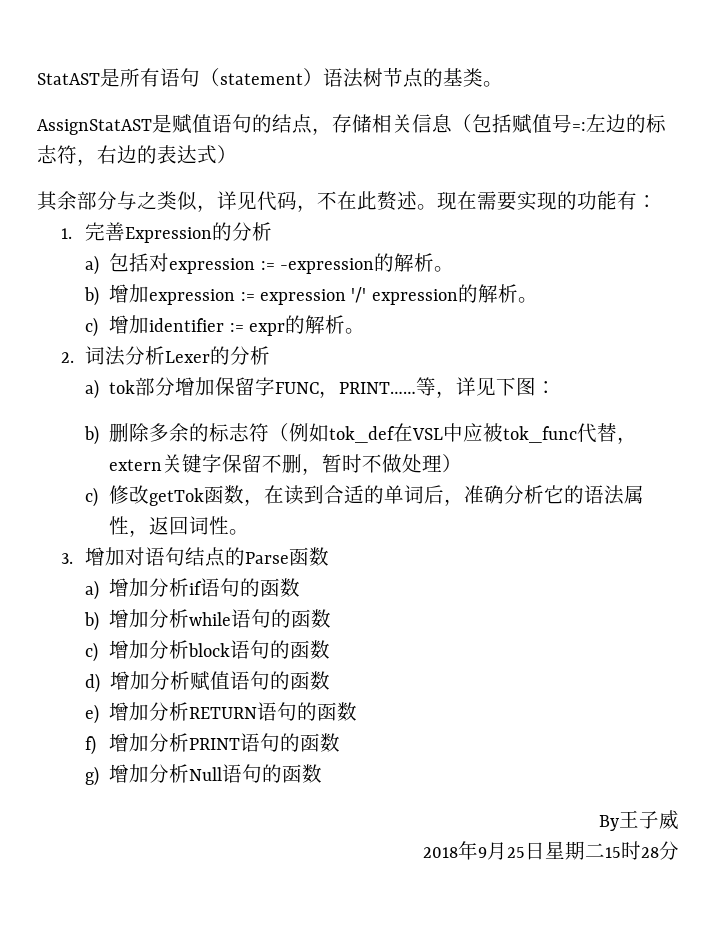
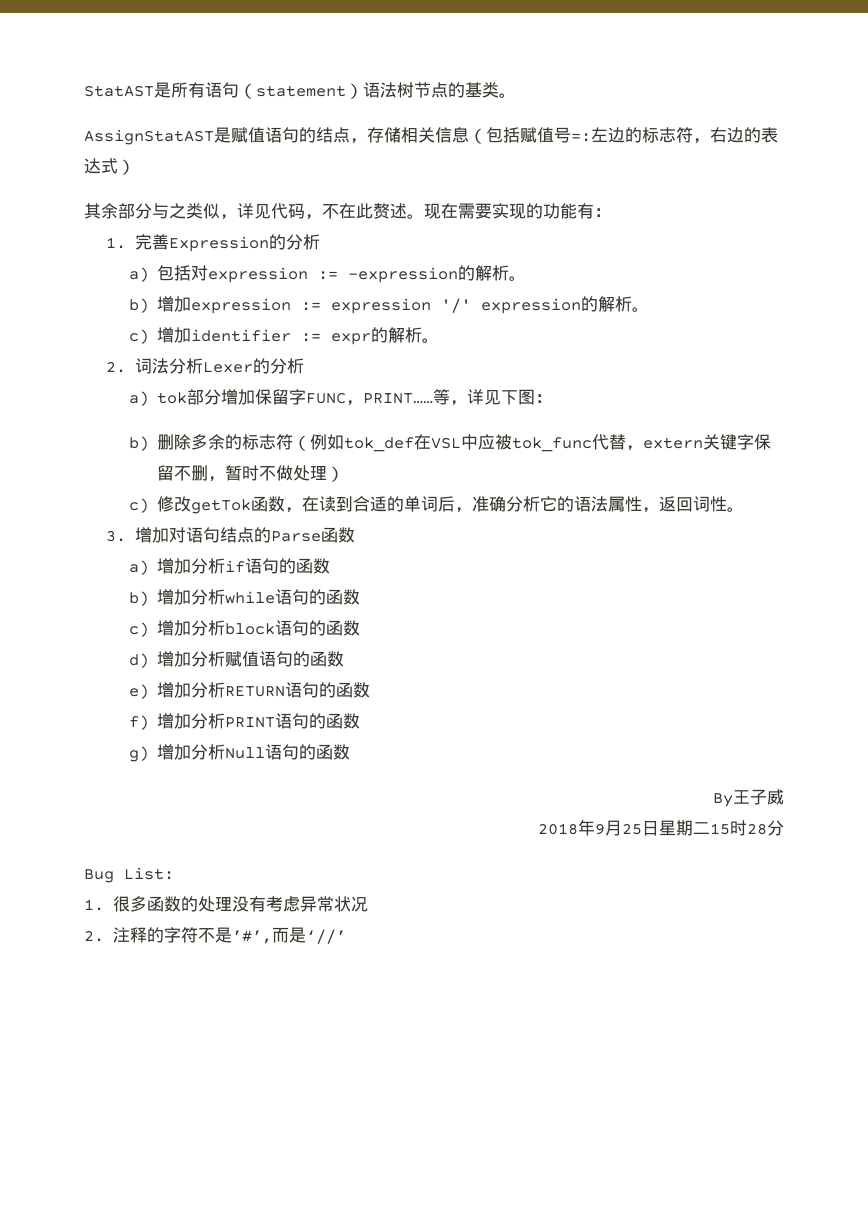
+ Bug List:
+ 1.很多函数的处理没有考虑异常状况
+ 2.注释的字符不是’#’,而是‘//’

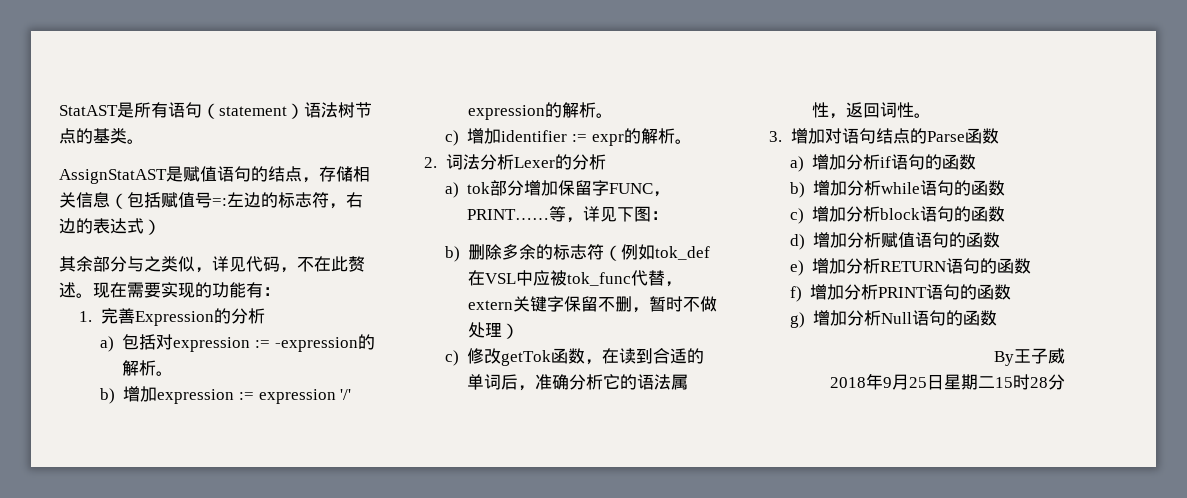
- Bug List:
- 1.很多函数的处理没有考虑异常状况
- 2.注释的字符不是’#’,而是‘//’

